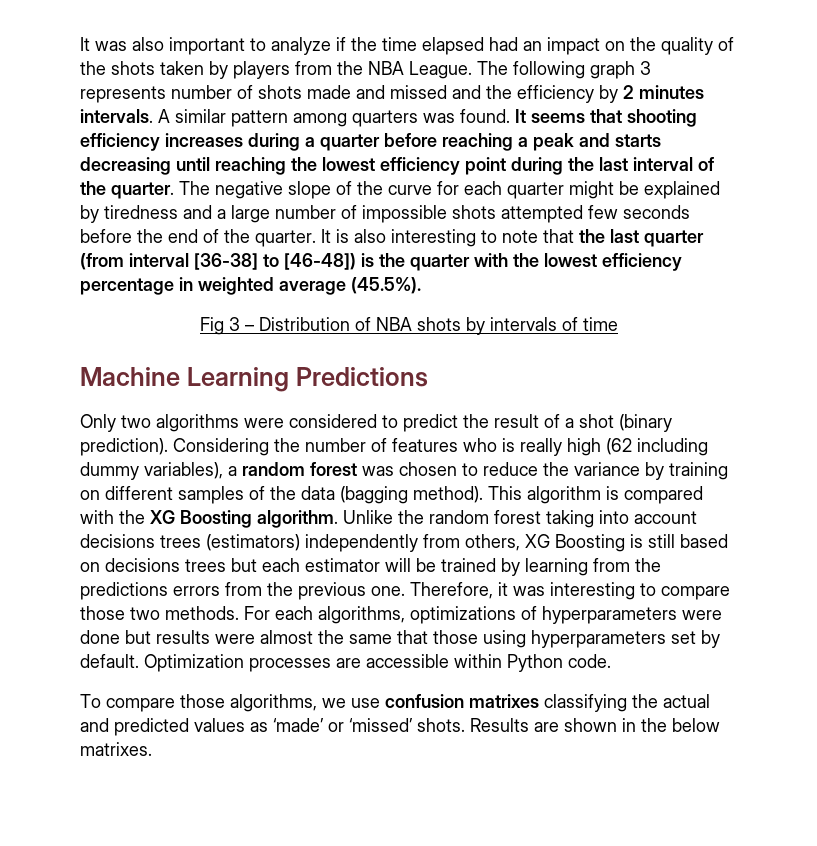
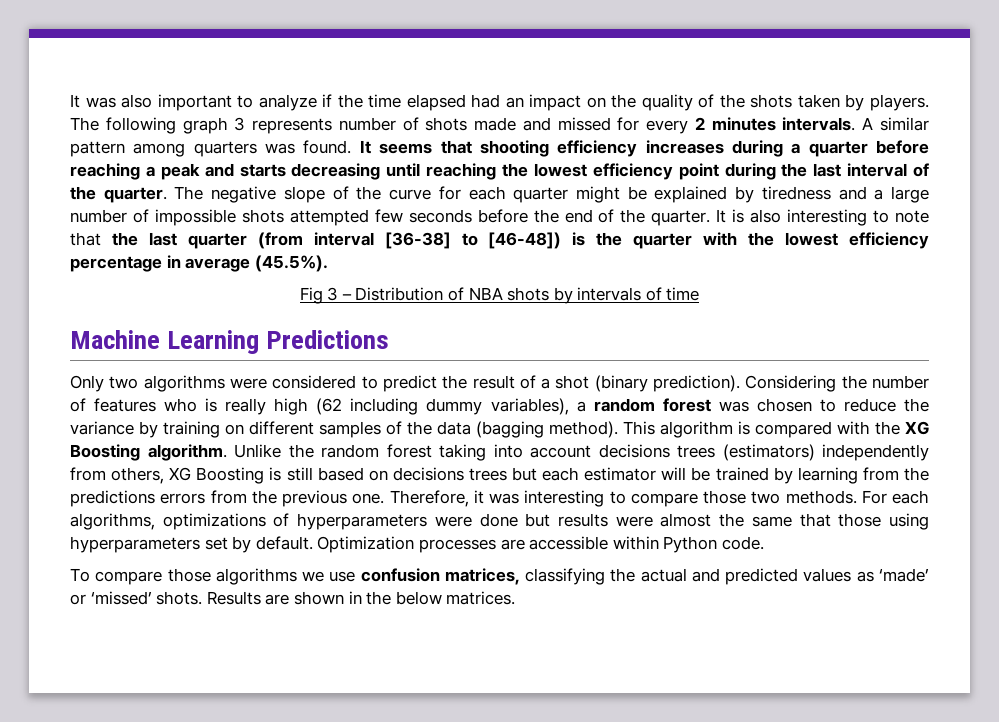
- It was also important to analyze if the time elapsed had an impact on the quality of the shots taken by players from the NBA League.
+ It was also important to analyze if the time elapsed had an impact on the quality of the shots taken by players.
- The following graph 3 represents number of shots made and missed and the efficiency by 2 minutes intervals.
+ The following graph 3 represents number of shots made and missed for every 2 minutes intervals.
- It is also interesting to note that the last quarter (from interval [36-38] to [46-48]) is the quarter with the lowest efficiency percentage in weighted average (45.5%).
+ It is also interesting to note that the last quarter (from interval [36-38] to [46-48]) is the quarter with the lowest efficiency percentage in average (45.5%).
- To compare those algorithms, we use confusion matrixes classifying the actual and predicted values as ‘made’ or ‘missed’ shots.
+ To compare those algorithms we use confusion matrices, classifying the actual and predicted values as ‘made’ or ‘missed’ shots.
- Results are shown in the below matrixes.
+ Results are shown in the below matrices.

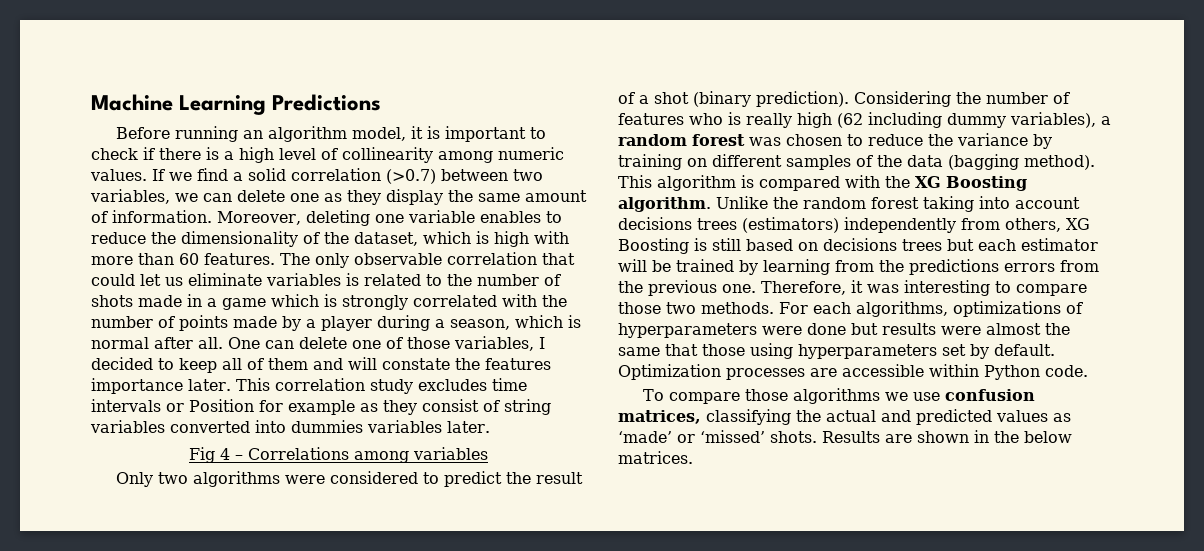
- It was also important to analyze if the time elapsed had an impact on the quality of the shots taken by players. The following graph 3 represents number of shots made and missed for every 2 minutes intervals. A similar pattern among quarters was found. It seems that shooting efficiency increases during a quarter before reaching a peak and starts decreasing until reaching the lowest efficiency point during the last interval of the quarter. The negative slope of the curve for each quarter might be explained by tiredness and a large number of impossible shots attempted few seconds before the end of the quarter. It is also interesting to note that the last quarter (from interval [36-38] to [46-48]) is the quarter with the lowest efficiency percentage in average (45.5%).
- Fig 3 – Distribution of NBA shots by intervals of time
  Machine Learning Predictions
+ Before running an algorithm model, it is important to check if there is a high level of collinearity among numeric values. If we find a solid correlation (>0.7) between two variables, we can delete one as they display the same amount of information. Moreover, deleting one variable enables to reduce the dimensionality of the dataset, which is high with more than 60 features. The only observable correlation that could let us eliminate variables is related to the number of shots made in a game which is strongly correlated with the number of points made by a player during a season, which is normal after all. One can delete one of those variables, I decided to keep all of them and will constate the features importance later. This correlation study excludes time intervals or Position for example as they consist of string variables converted into dummies variables later.
+ Fig 4 – Correlations among variables

